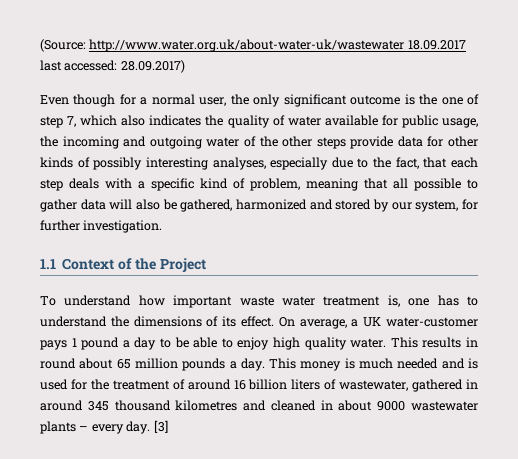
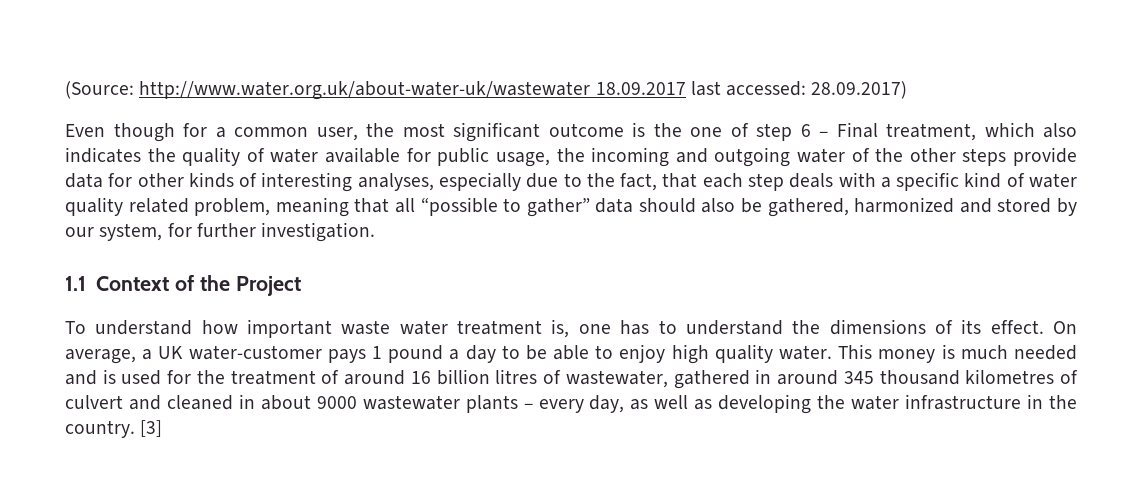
- Even though for a normal user, the only significant outcome is the one of step 7, which also indicates the quality of water available for public usage, the incoming and outgoing water of the other steps provide data for other kinds of possibly interesting analyses, especially due to the fact, that each step deals with a specific kind of problem, meaning that all possible to gather data will also be gathered, harmonized and stored by our system, for further investigation.
+ Even though for a common user, the most significant outcome is the one of step 6 – Final treatment, which also indicates the quality of water available for public usage, the incoming and outgoing water of the other steps provide data for other kinds of interesting analyses, especially due to the fact, that each step deals with a specific kind of water quality related problem, meaning that all “possible to gather” data should also be gathered, harmonized and stored by our system, for further investigation.
- This results in round about 65 million pounds a day. This money is much needed and is used for the treatment of around 16 billion liters of wastewater, gathered in around 345 thousand kilometres and cleaned in about 9000 wastewater plants – every day.
+ This money is much needed and is used for the treatment of around 16 billion litres of wastewater, gathered in around 345 thousand kilometres of culvert and cleaned in about 9000 wastewater plants – every day, as well as developing the water infrastructure in the country.

